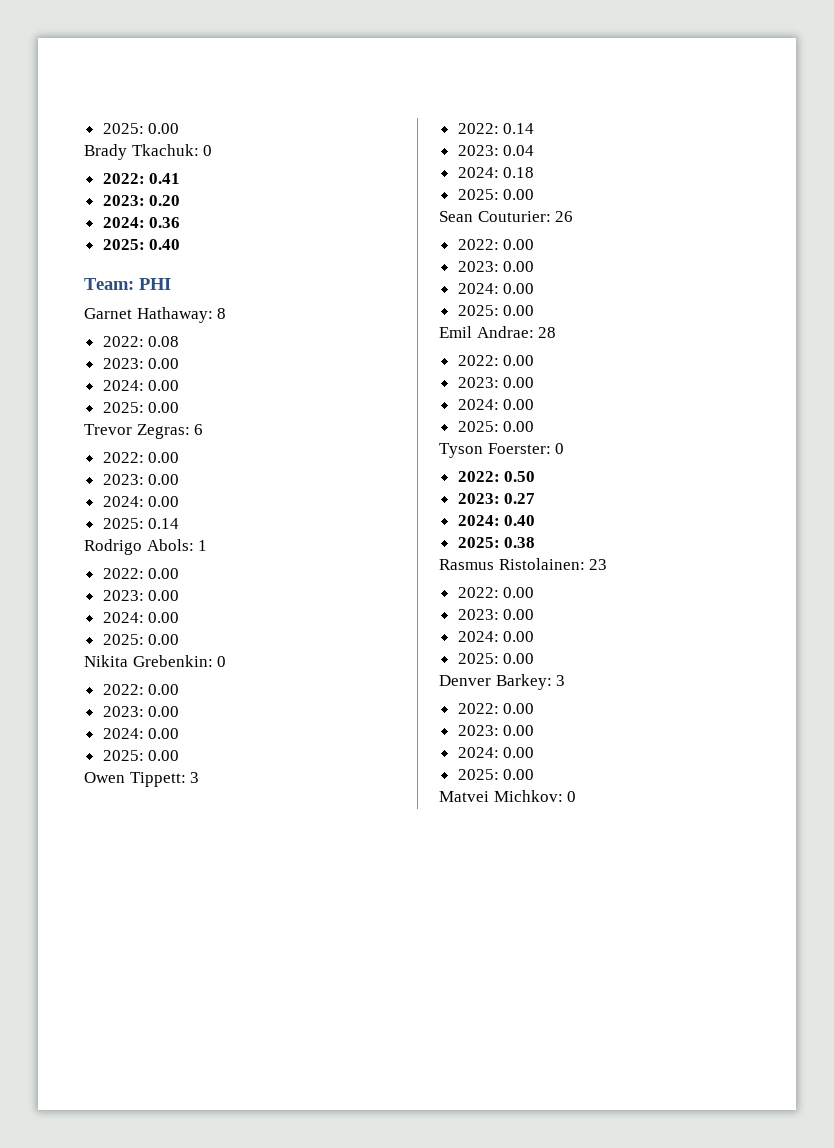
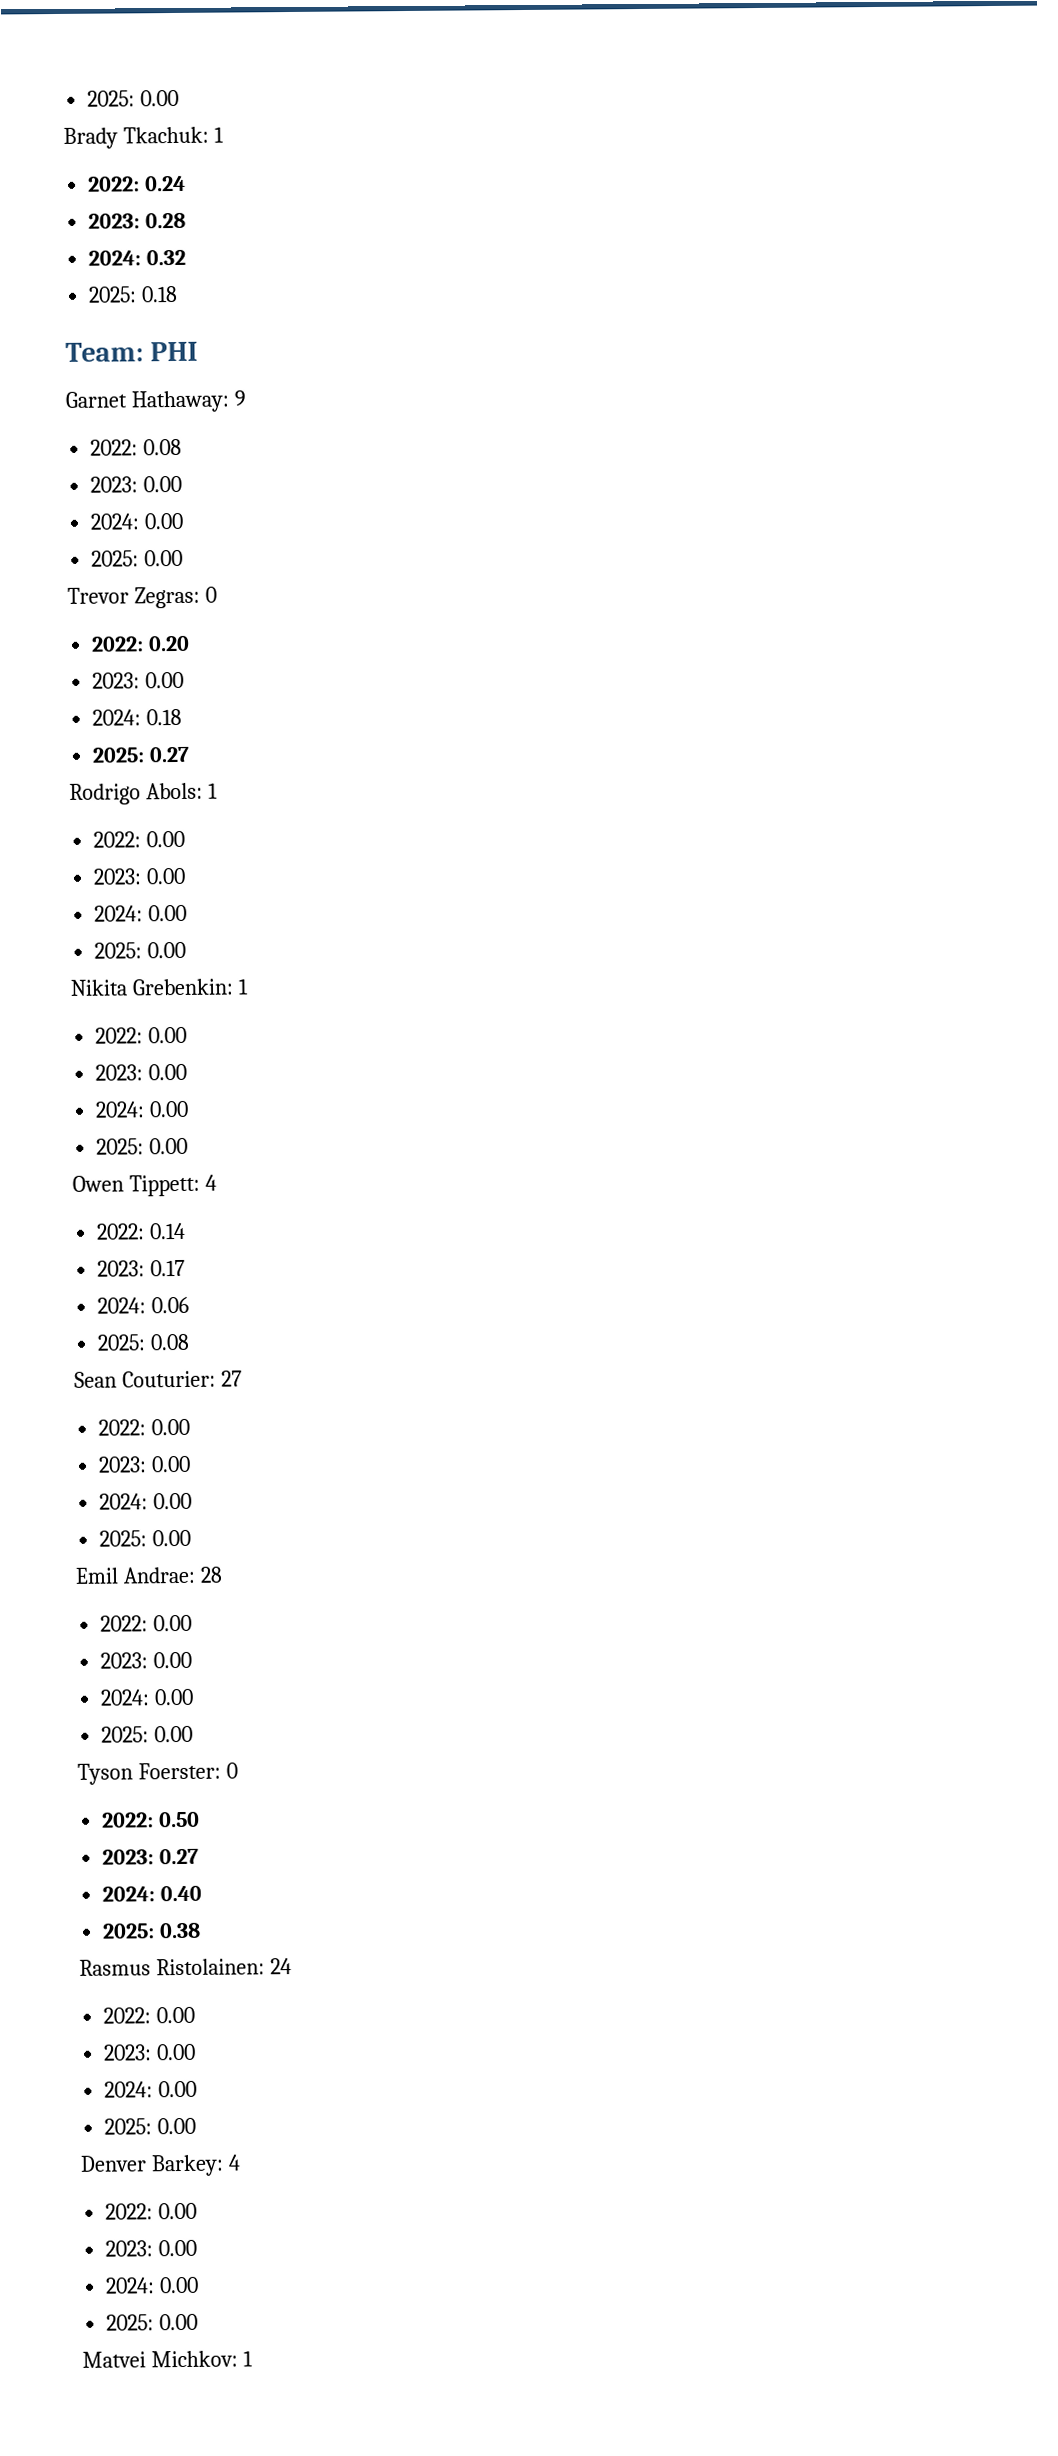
- Brady Tkachuk: 0
- 2022: 0.41
- 2023: 0.20
- 2024: 0.36
- 2025: 0.40
+ Brady Tkachuk: 1
+ 2022: 0.24
+ 2023: 0.28
+ 2024: 0.32
+ 2025: 0.18
- Garnet Hathaway: 8
+ Garnet Hathaway: 9
- Trevor Zegras: 6
- 2022: 0.00
+ Trevor Zegras: 0
+ 2022: 0.20
  2023: 0.00
- 2024: 0.00
- 2025: 0.14
+ 2024: 0.18
+ 2025: 0.27
- Nikita Grebenkin: 0
+ Nikita Grebenkin: 1
- Owen Tippett: 3
+ Owen Tippett: 4
- 2023: 0.04
- 2024: 0.18
- 2025: 0.00
+ 2023: 0.17
+ 2024: 0.06
+ 2025: 0.08
- Sean Couturier: 26
+ Sean Couturier: 27
- Rasmus Ristolainen: 23
+ Rasmus Ristolainen: 24
- Denver Barkey: 3
+ Denver Barkey: 4
- Matvei Michkov: 0
+ Matvei Michkov: 1

